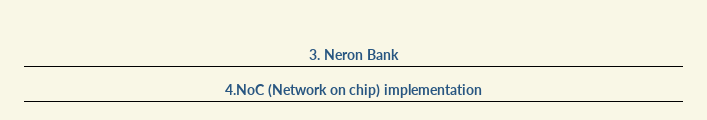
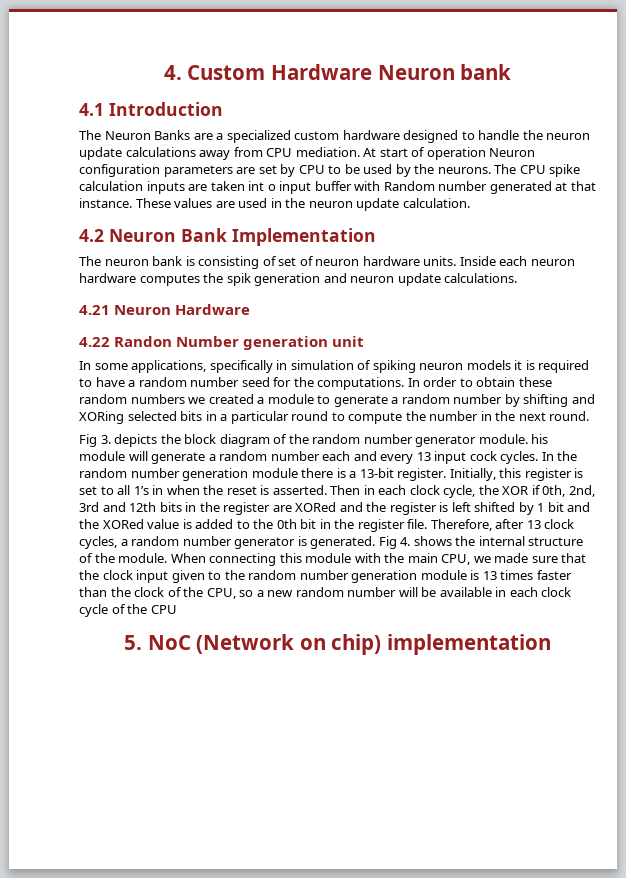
- 3. Neron Bank
- 4.NoC (Network on chip) implementation
+ 4. Custom Hardware Neuron bank
+ 4.1 Introduction
+ The Neuron Banks are a specialized custom hardware designed to handle the neuron update calculations away from CPU mediation. At start of operation Neuron configuration parameters are set by CPU to be used by the neurons. The CPU spike calculation inputs are taken int o input buffer with Random number generated at that instance. These values are used in the neuron update calculation.
+ 4.2 Neuron Bank Implementation
+ The neuron bank is consisting of set of neuron hardware units. Inside each neuron hardware computes the spik generation and neuron update calculations.
+ 4.21 Neuron Hardware
+ 4.22 Randon Number generation unit
+ In some applications, specifically in simulation of spiking neuron models it is required to have a random number seed for the computations. In order to obtain these random numbers we created a module to generate a random number by shifting and XORing selected bits in a particular round to compute the number in the next round.
+ Fig 3. depicts the block diagram of the random number generator module. his module will generate a random number each and every 13 input cock cycles. In the random number generation module there is a 13-bit register. Initially, this register is set to all 1’s in when the reset is asserted. Then in each clock cycle, the XOR if 0th, 2nd, 3rd and 12th bits in the register are XORed and the register is left shifted by 1 bit and the XORed value is added to the 0th bit in the register file. Therefore, after 13 clock cycles, a random number generator is generated. Fig 4. shows the internal structure of the module. When connecting this module with the main CPU, we made sure that the clock input given to the random number generation module is 13 times faster than the clock of the CPU, so a new random number will be available in each clock cycle of the CPU
+ 5. NoC (Network on chip) implementation

